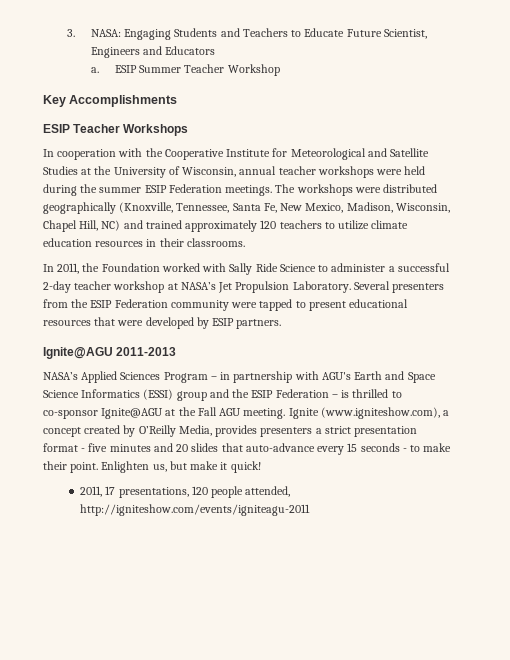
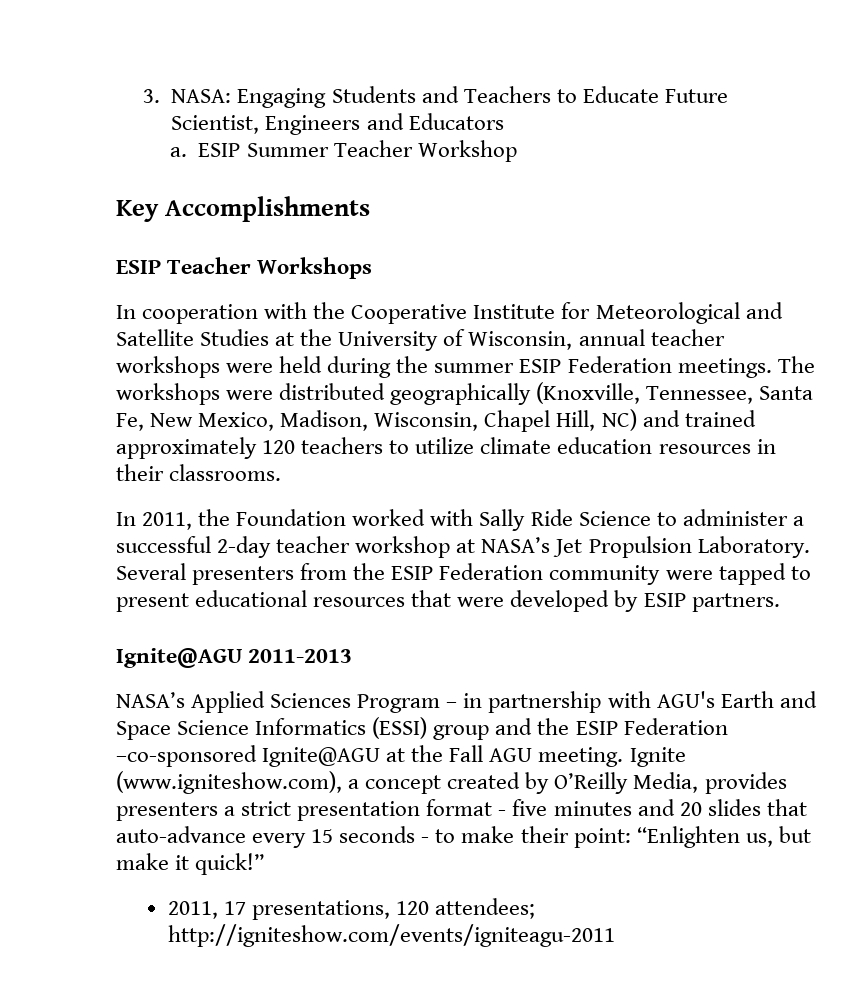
- NASA’s Applied Sciences Program – in partnership with AGU's Earth and Space Science Informatics (ESSI) group and the ESIP Federation – is thrilled to co-sponsor Ignite@AGU at the Fall AGU meeting.
+ NASA’s Applied Sciences Program – in partnership with AGU's Earth and Space Science Informatics (ESSI) group and the ESIP Federation –co-sponsored Ignite@AGU at the Fall AGU meeting.
- Ignite (www.igniteshow.com), a concept created by O’Reilly Media, provides presenters a strict presentation format - five minutes and 20 slides that auto-advance every 15 seconds - to make their point. Enlighten us, but make it quick!
+ Ignite (www.igniteshow.com), a concept created by O’Reilly Media, provides presenters a strict presentation format - five minutes and 20 slides that auto-advance every 15 seconds - to make their point: “Enlighten us, but make it quick!”
- 2011, 17 presentations, 120 people attended, http://igniteshow.com/events/igniteagu-2011
+ 2011, 17 presentations, 120 attendees; http://igniteshow.com/events/igniteagu-2011

